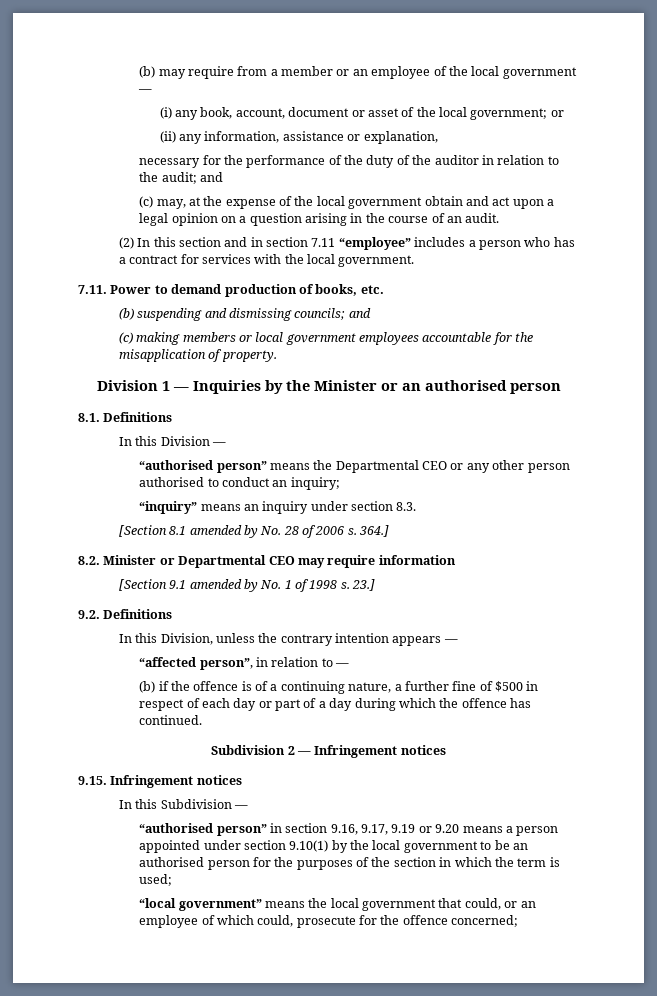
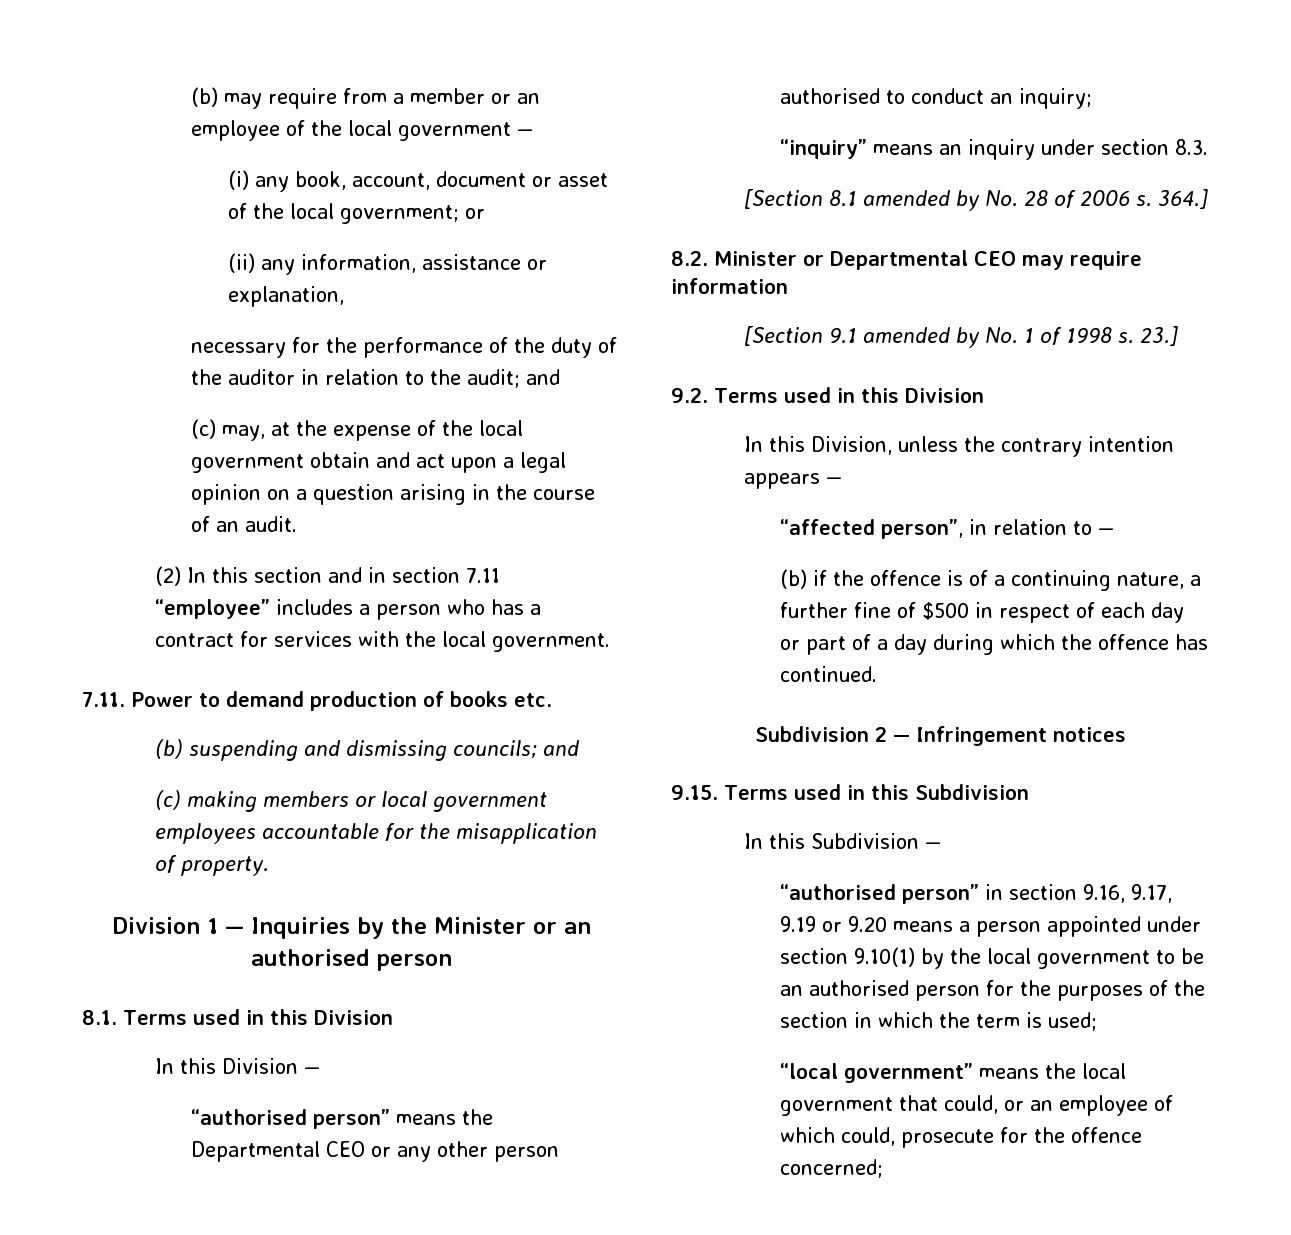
- 7.11. Power to demand production of books, etc.
+ 7.11. Power to demand production of books etc.
- 8.1. Definitions
+ 8.1. Terms used in this Division
- 9.2. Definitions
+ 9.2. Terms used in this Division
- 9.15. Infringement notices
+ 9.15. Terms used in this Subdivision

